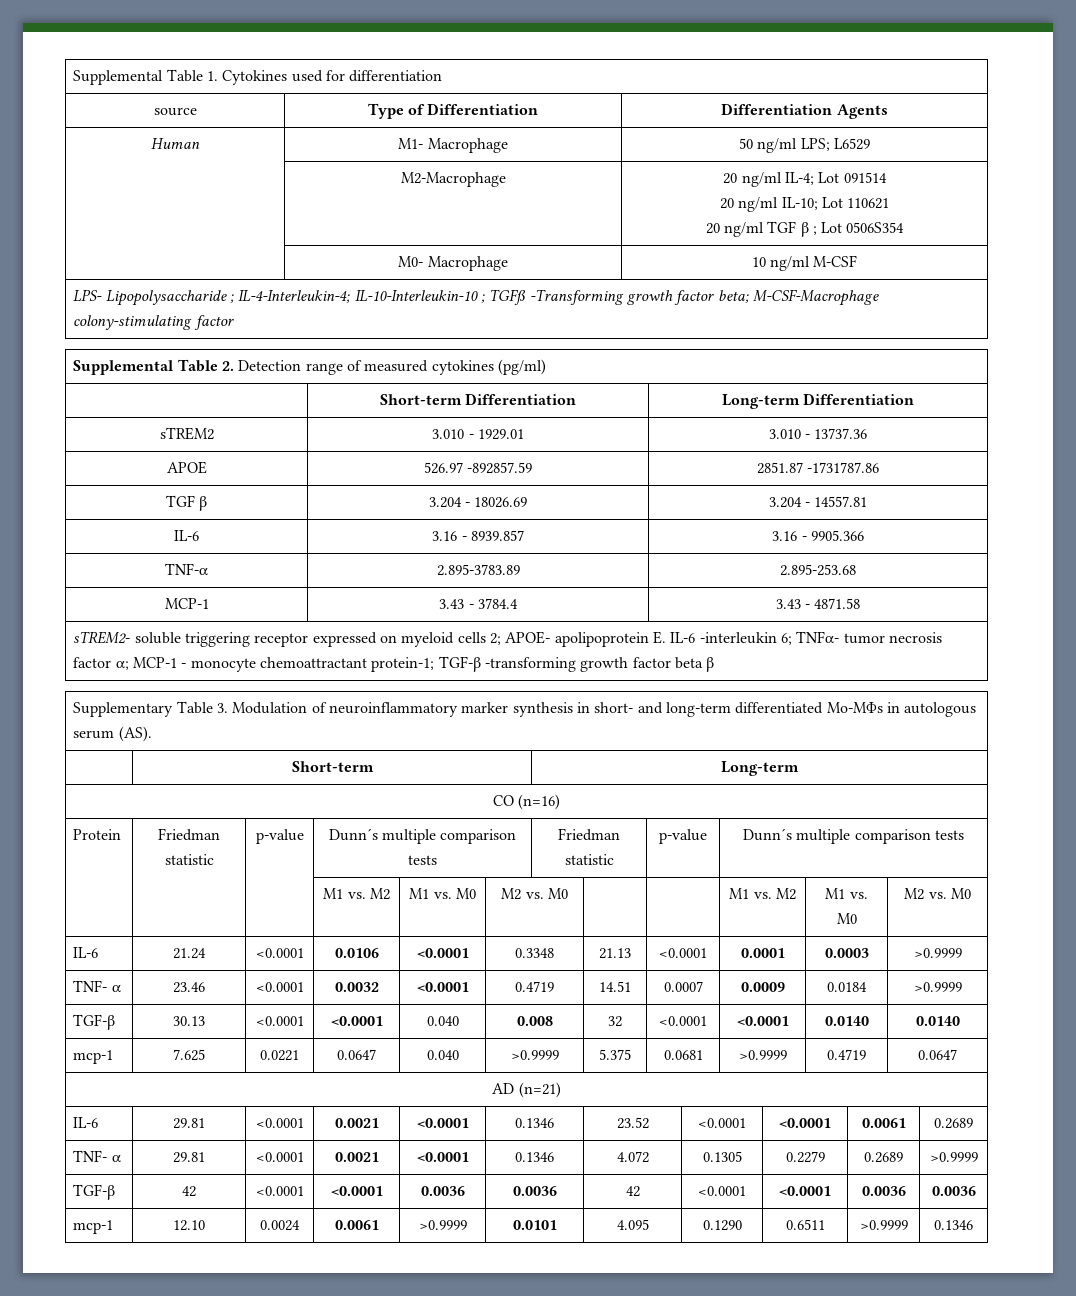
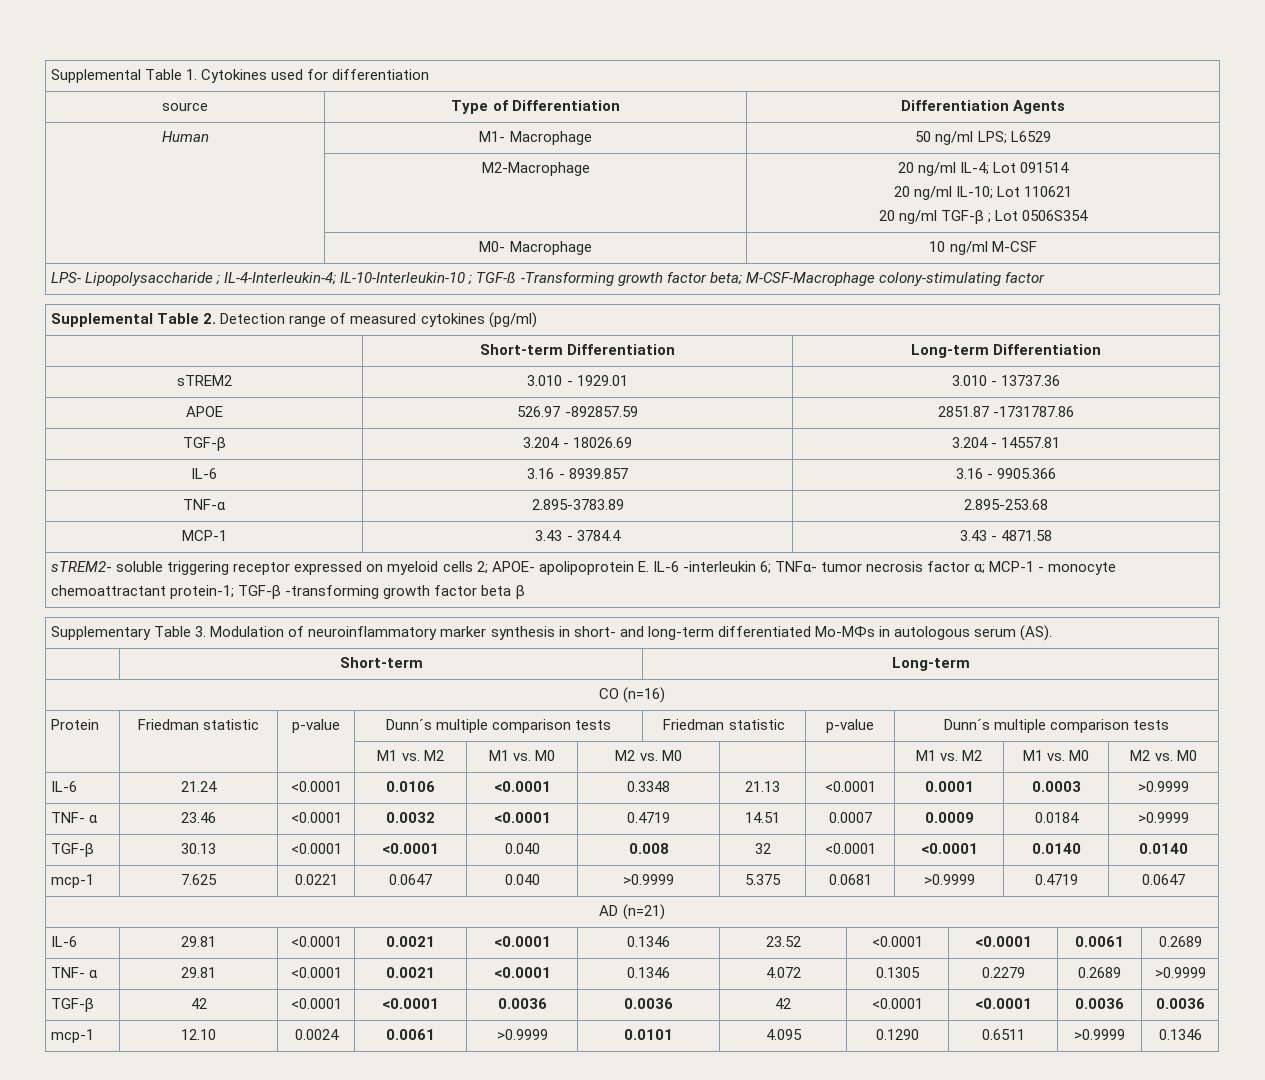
  | M2-Macrophage | 20 ng/ml IL-4; Lot 091514
  20 ng/ml IL-10; Lot 110621
- 20 ng/ml TGF β ; Lot 0506S354
+ 20 ng/ml TGF-β ; Lot 0506S354
- LPS- Lipopolysaccharide ; IL-4-Interleukin-4; IL-10-Interleukin-10 ; TGFß -Transforming growth factor beta; M-CSF-Macrophage colony-stimulating factor
+ LPS- Lipopolysaccharide ; IL-4-Interleukin-4; IL-10-Interleukin-10 ; TGF-ß -Transforming growth factor beta; M-CSF-Macrophage colony-stimulating factor
- TGF β | 3.204 - 18026.69 | 3.204 - 14557.81
+ TGF-β | 3.204 - 18026.69 | 3.204 - 14557.81

